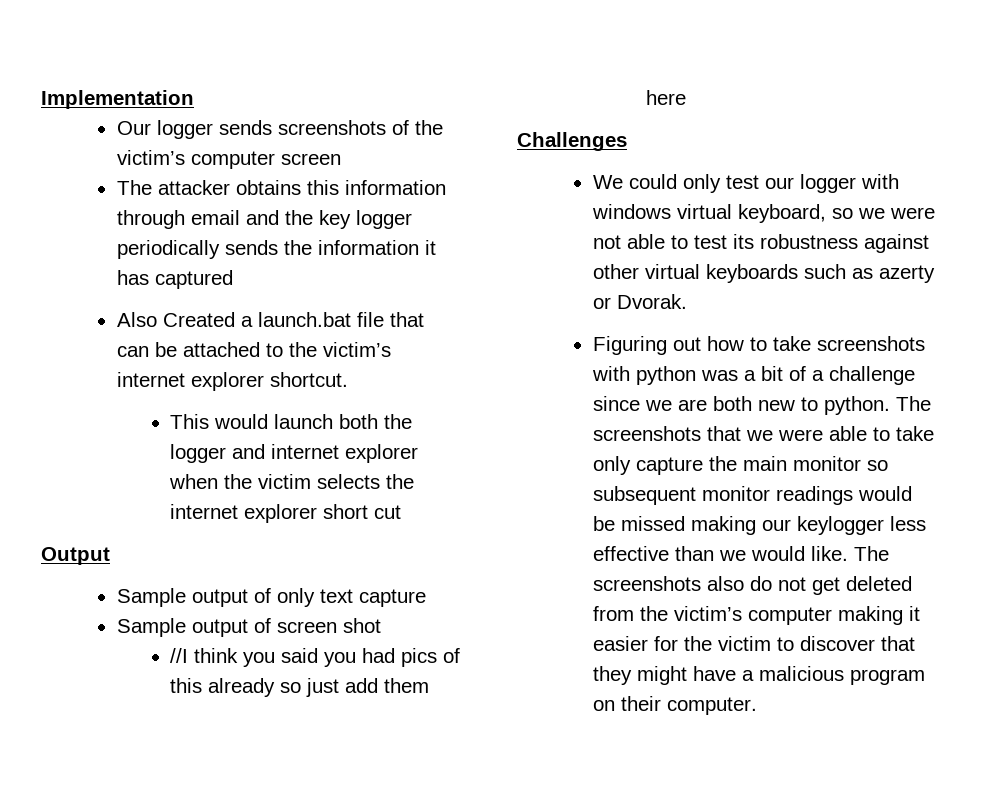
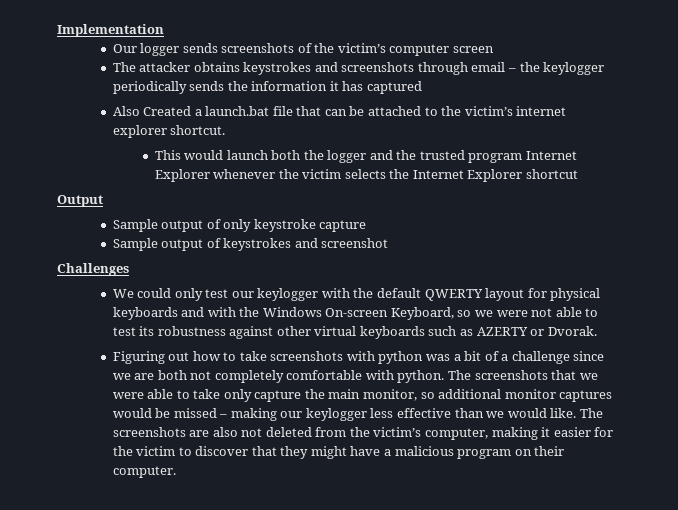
- The attacker obtains this information through email and the key logger periodically sends the information it has captured
+ The attacker obtains keystrokes and screenshots through email – the keylogger periodically sends the information it has captured
- This would launch both the logger and internet explorer when the victim selects the internet explorer short cut
+ This would launch both the logger and the trusted program Internet Explorer whenever the victim selects the Internet Explorer shortcut
- Sample output of only text capture
+ Sample output of only keystroke capture
- Sample output of screen shot
- //I think you said you had pics of this already so just add them here
+ Sample output of keystrokes and screenshot
- We could only test our logger with windows virtual keyboard, so we were not able to test its robustness against other virtual keyboards such as azerty or Dvorak.
+ We could only test our keylogger with the default QWERTY layout for physical keyboards and with the Windows On-screen Keyboard, so we were not able to test its robustness against other virtual keyboards such as AZERTY or Dvorak.
- Figuring out how to take screenshots with python was a bit of a challenge since we are both new to python.
+ Figuring out how to take screenshots with python was a bit of a challenge since we are both not completely comfortable with python.
- The screenshots that we were able to take only capture the main monitor so subsequent monitor readings would be missed making our keylogger less effective than we would like.
+ The screenshots that we were able to take only capture the main monitor, so additional monitor captures would be missed – making our keylogger less effective than we would like.
- The screenshots also do not get deleted from the victim’s computer making it easier for the victim to discover that they might have a malicious program on their computer.
+ The screenshots are also not deleted from the victim’s computer, making it easier for the victim to discover that they might have a malicious program on their computer.

